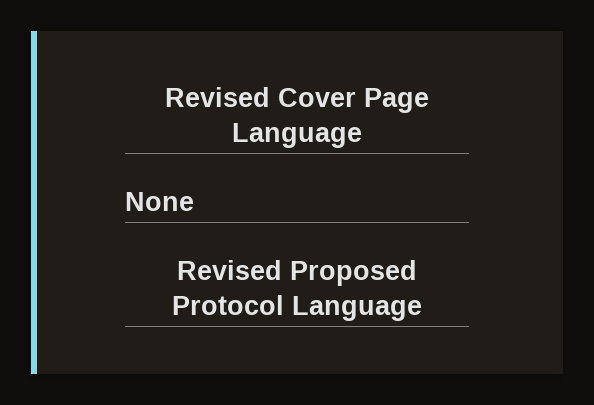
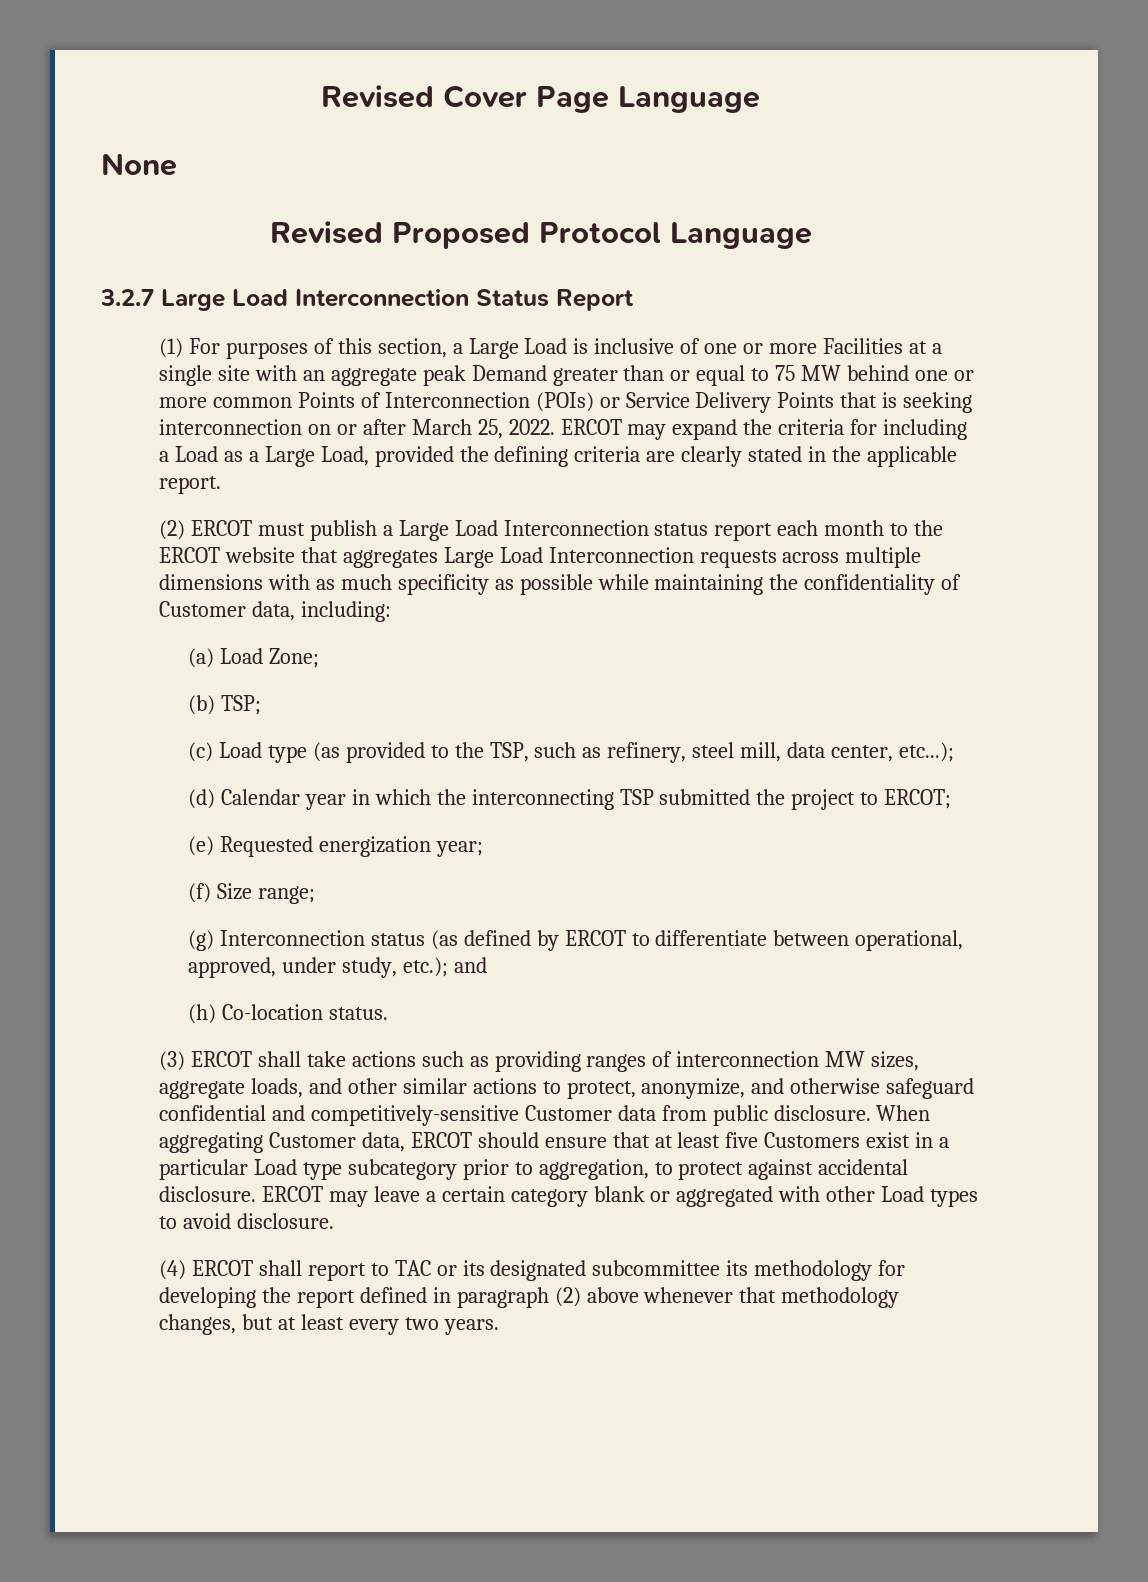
+ 3.2.7 Large Load Interconnection Status Report
+ (1) For purposes of this section, a Large Load is inclusive of one or more Facilities at a single site with an aggregate peak Demand greater than or equal to 75 MW behind one or more common Points of Interconnection (POIs) or Service Delivery Points that is seeking interconnection on or after March 25, 2022. ERCOT may expand the criteria for including a Load as a Large Load, provided the defining criteria are clearly stated in the applicable report.
+ (2) ERCOT must publish a Large Load Interconnection status report each month to the ERCOT website that aggregates Large Load Interconnection requests across multiple dimensions with as much specificity as possible while maintaining the confidentiality of Customer data, including:
+ (a) Load Zone;
+ (b) TSP;
+ (c) Load type (as provided to the TSP, such as refinery, steel mill, data center, etc...);
+ (d) Calendar year in which the interconnecting TSP submitted the project to ERCOT;
+ (e) Requested energization year;
+ (f) Size range;
+ (g) Interconnection status (as defined by ERCOT to differentiate between operational, approved, under study, etc.); and
+ (h) Co-location status.
+ (3) ERCOT shall take actions such as providing ranges of interconnection MW sizes, aggregate loads, and other similar actions to protect, anonymize, and otherwise safeguard confidential and competitively-sensitive Customer data from public disclosure. When aggregating Customer data, ERCOT should ensure that at least five Customers exist in a particular Load type subcategory prior to aggregation, to protect against accidental disclosure. ERCOT may leave a certain category blank or aggregated with other Load types to avoid disclosure.
+ (4) ERCOT shall report to TAC or its designated subcommittee its methodology for developing the report defined in paragraph (2) above whenever that methodology changes, but at least every two years.

